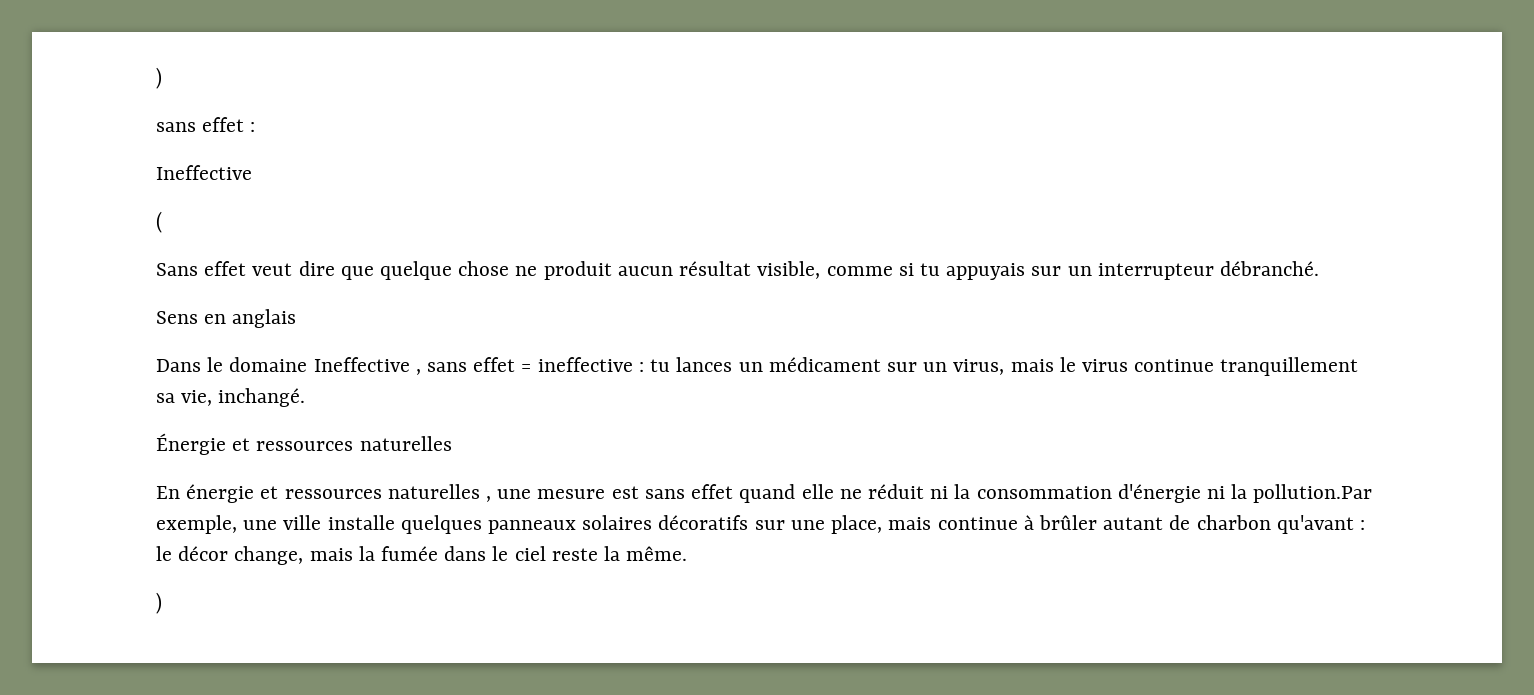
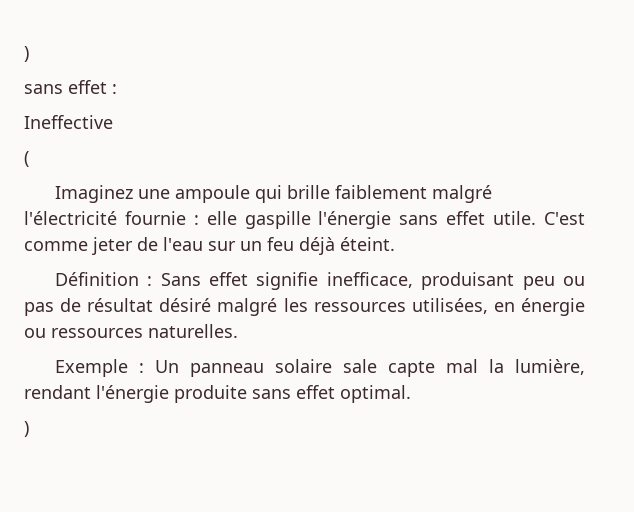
- Sans effet veut dire que quelque chose ne produit aucun résultat visible, comme si tu appuyais sur un interrupteur débranché.
- Sens en anglais
- Dans le domaine Ineffective , sans effet = ineffective : tu lances un médicament sur un virus, mais le virus continue tranquillement sa vie, inchangé.
- Énergie et ressources naturelles
- En énergie et ressources naturelles , une mesure est sans effet quand elle ne réduit ni la consommation d'énergie ni la pollution.Par exemple, une ville installe quelques panneaux solaires décoratifs sur une place, mais continue à brûler autant de charbon qu'avant : le décor change, mais la fumée dans le ciel reste la même.
+ Imaginez une ampoule qui brille faiblement malgré l'électricité fournie : elle gaspille l'énergie sans effet utile. C'est comme jeter de l'eau sur un feu déjà éteint.
+ Définition : Sans effet signifie inefficace, produisant peu ou pas de résultat désiré malgré les ressources utilisées, en énergie ou ressources naturelles.
+ Exemple : Un panneau solaire sale capte mal la lumière, rendant l'énergie produite sans effet optimal.

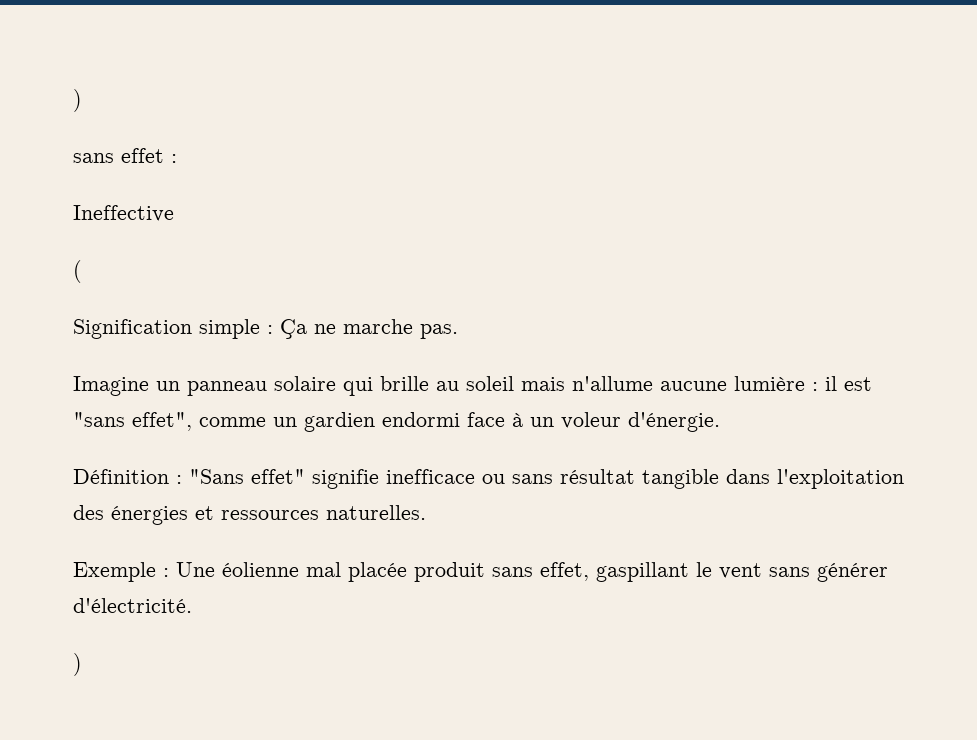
- Imaginez une ampoule qui brille faiblement malgré l'électricité fournie : elle gaspille l'énergie sans effet utile. C'est comme jeter de l'eau sur un feu déjà éteint.
- Définition : Sans effet signifie inefficace, produisant peu ou pas de résultat désiré malgré les ressources utilisées, en énergie ou ressources naturelles.
- Exemple : Un panneau solaire sale capte mal la lumière, rendant l'énergie produite sans effet optimal.
+ Signification simple : Ça ne marche pas.
+ Imagine un panneau solaire qui brille au soleil mais n'allume aucune lumière : il est "sans effet", comme un gardien endormi face à un voleur d'énergie.
+ Définition : "Sans effet" signifie inefficace ou sans résultat tangible dans l'exploitation des énergies et ressources naturelles.
+ Exemple : Une éolienne mal placée produit sans effet, gaspillant le vent sans générer d'électricité.

